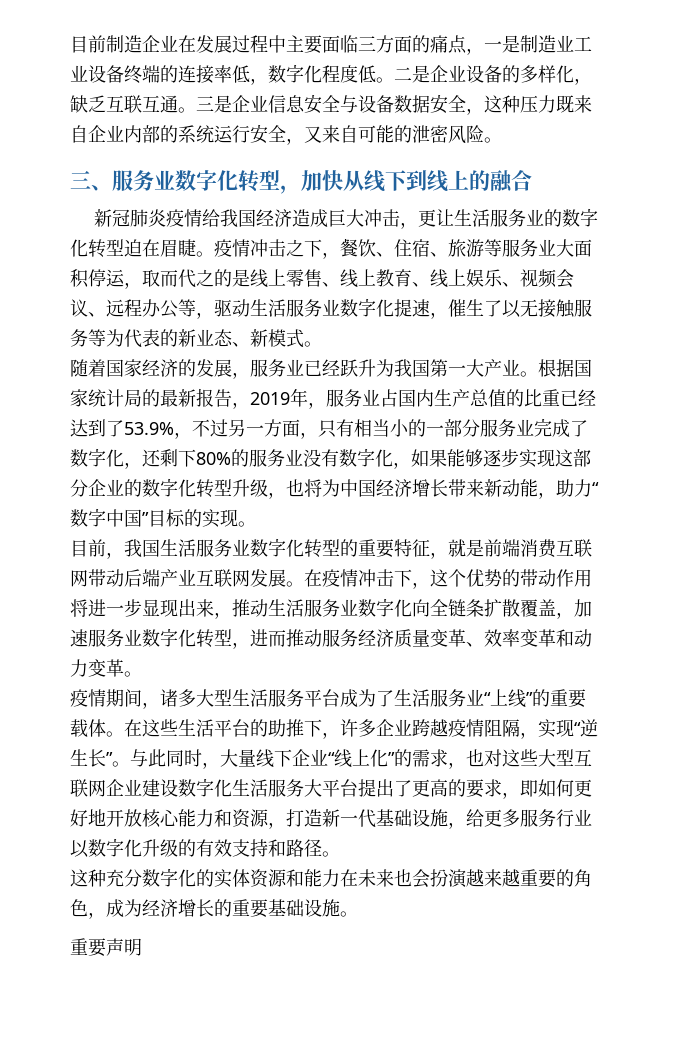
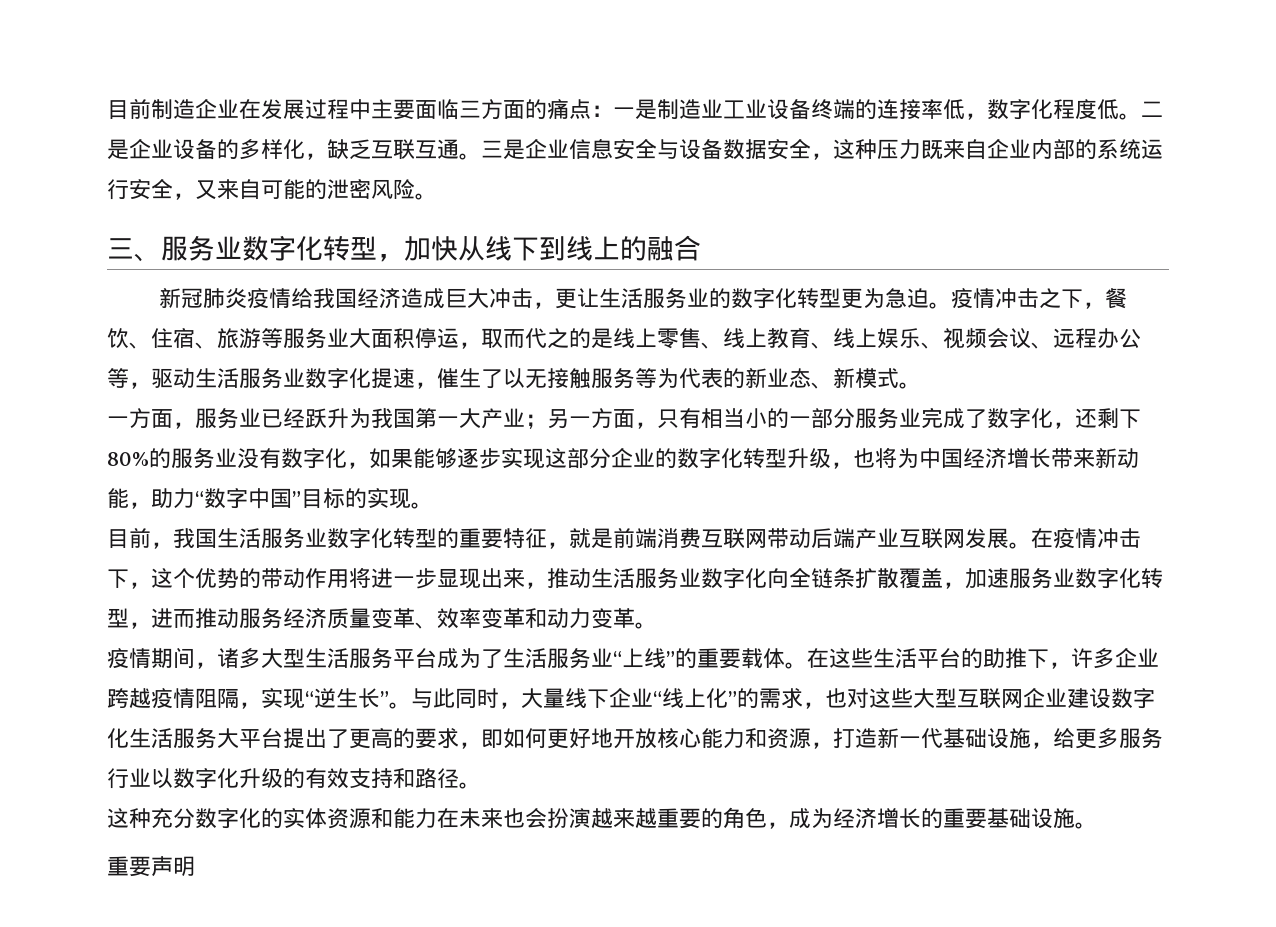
- 目前制造企业在发展过程中主要面临三方面的痛点，一是制造业工业设备终端的连接率低，数字化程度低。
+ 目前制造企业在发展过程中主要面临三方面的痛点：一是制造业工业设备终端的连接率低，数字化程度低。
- 新冠肺炎疫情给我国经济造成巨大冲击，更让生活服务业的数字化转型迫在眉睫。
+ 新冠肺炎疫情给我国经济造成巨大冲击，更让生活服务业的数字化转型更为急迫。
- 随着国家经济的发展，服务业已经跃升为我国第一大产业。根据国家统计局的最新报告，2019年，服务业占国内生产总值的比重已经达到了53.9%，不过另一方面，只有相当小的一部分服务业完成了数字化，还剩下80%的服务业没有数字化，如果能够逐步实现这部分企业的数字化转型升级，也将为中国经济增长带来新动能，助力“数字中国”目标的实现。
+ 一方面，服务业已经跃升为我国第一大产业；另一方面，只有相当小的一部分服务业完成了数字化，还剩下80%的服务业没有数字化，如果能够逐步实现这部分企业的数字化转型升级，也将为中国经济增长带来新动能，助力“数字中国”目标的实现。

